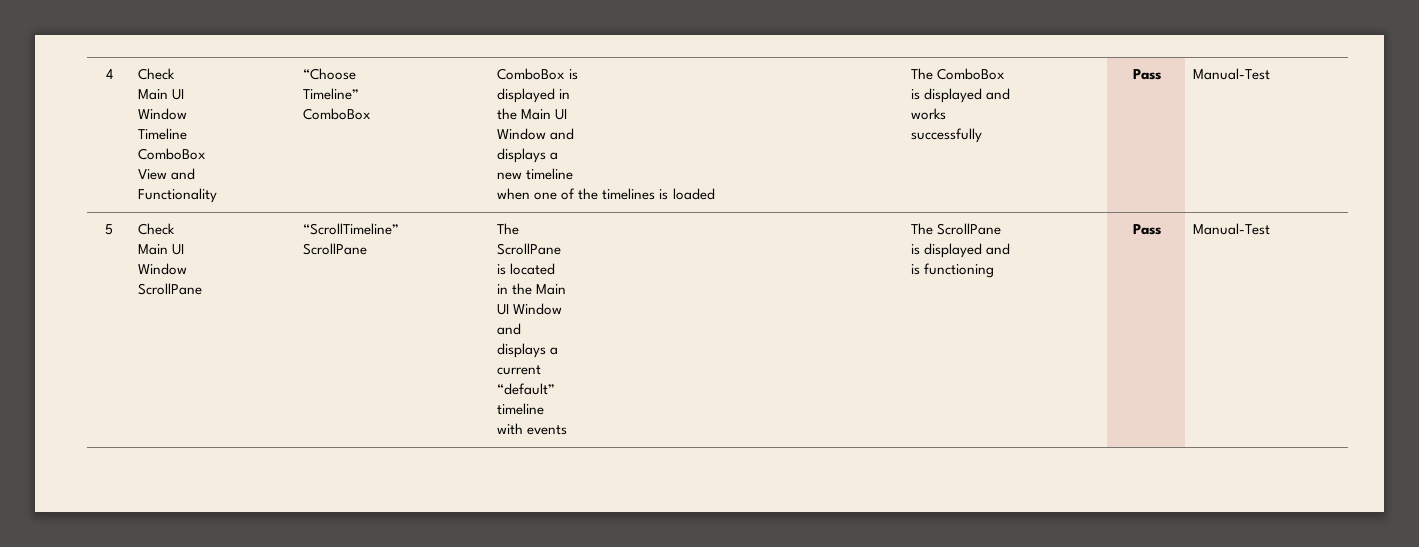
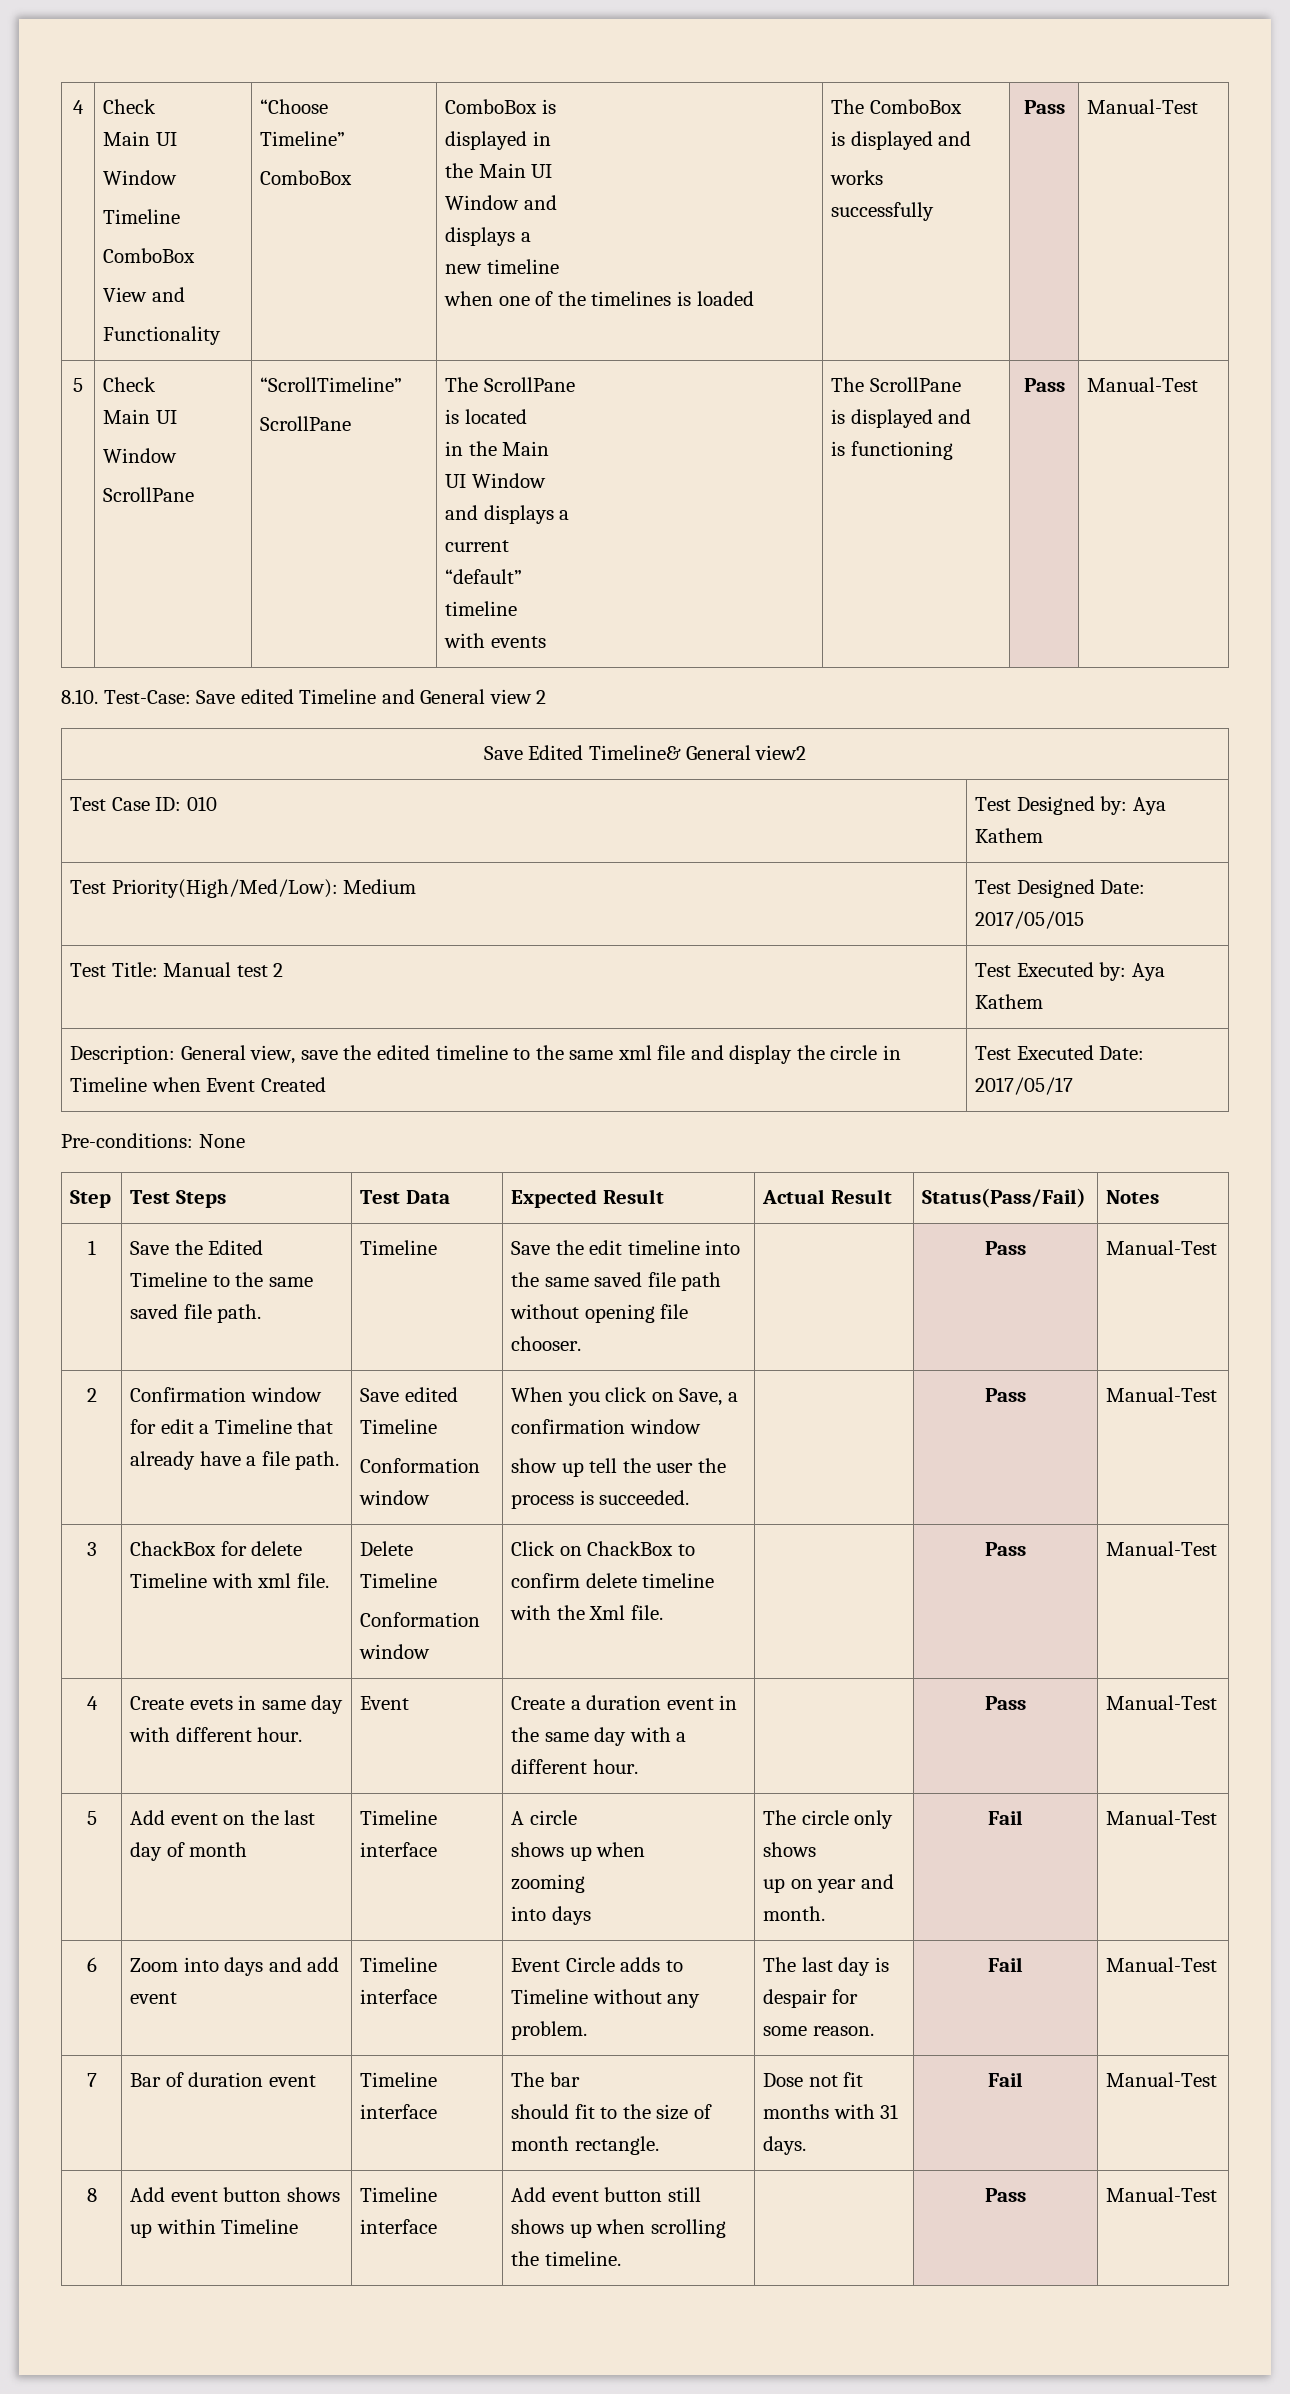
  5 | Check
  Main UI
  Window
  ScrollPane | “ScrollTimeline”
- ScrollPane | The
- ScrollPane
+ ScrollPane | The ScrollPane
  is located
  in the Main
  UI Window
- and
- displays a
+ and displays a
+ 8.10. Test-Case: Save edited Timeline and General view 2
+ Save Edited Timeline& General view2
+ Test Case ID: 010 | Test Designed by: Aya Kathem
+ Test Priority(High/Med/Low): Medium | Test Designed Date: 2017/05/015
+ Test Title: Manual test 2 | Test Executed by: Aya Kathem
+ Description: General view, save the edited timeline to the same xml file and display the circle in Timeline when Event Created | Test Executed Date: 2017/05/17
+ Pre-conditions: None
+ Step | Test Steps | Test Data | Expected Result | Actual Result | Status(Pass/Fail) | Notes
+ 1 | Save the Edited Timeline to the same saved file path. | Timeline | Save the edit timeline into the same saved file path without opening file chooser. | | Pass | Manual-Test
+ 2 | Confirmation window for edit a Timeline that already have a file path. | Save edited Timeline
+ Conformation window | When you click on Save, a confirmation window
+ show up tell the user the process is succeeded. | | Pass | Manual-Test
+ 3 | ChackBox for delete Timeline with xml file. | Delete Timeline
+ Conformation window | Click on ChackBox to confirm delete timeline with the Xml file. | | Pass | Manual-Test
+ 4 | Create evets in same day with different hour. | Event | Create a duration event in the same day with a different hour. | | Pass | Manual-Test
+ 5 | Add event on the last day of month | Timeline interface | A circle
+ shows up when
+ zooming
+ into days | The circle only shows
+ up on year and month. | Fail | Manual-Test
+ 6 | Zoom into days and add event | Timeline interface | Event Circle adds to Timeline without any problem. | The last day is despair for some reason. | Fail | Manual-Test
+ 7 | Bar of duration event | Timeline interface | The bar
+ should fit to the size of month rectangle. | Dose not fit months with 31 days. | Fail | Manual-Test
+ 8 | Add event button shows up within Timeline | Timeline interface | Add event button still shows up when scrolling the timeline. | | Pass | Manual-Test

